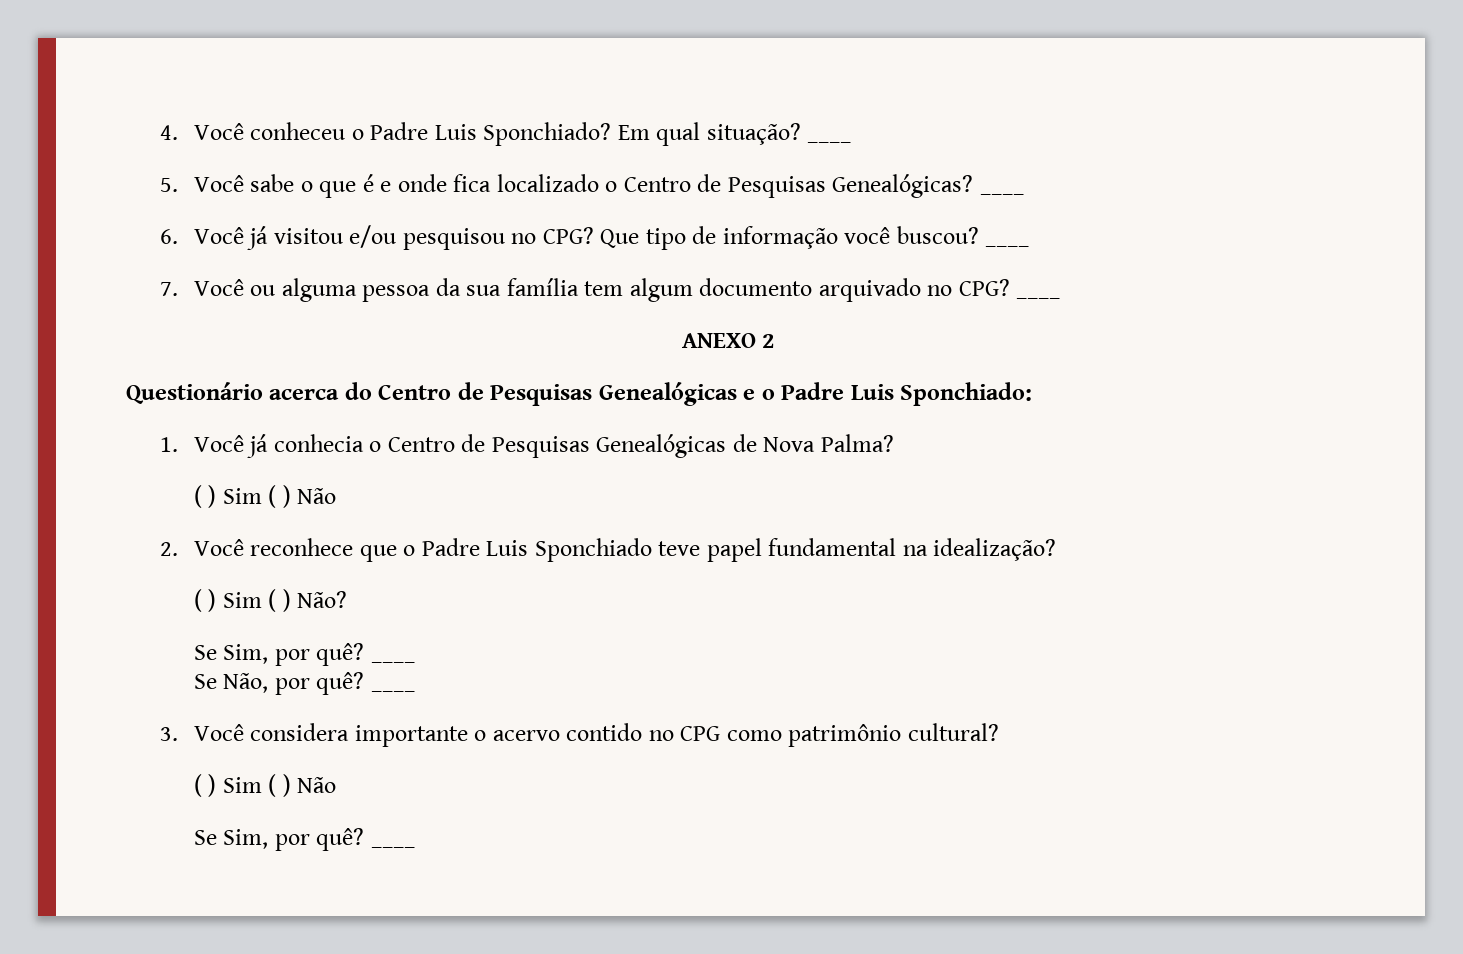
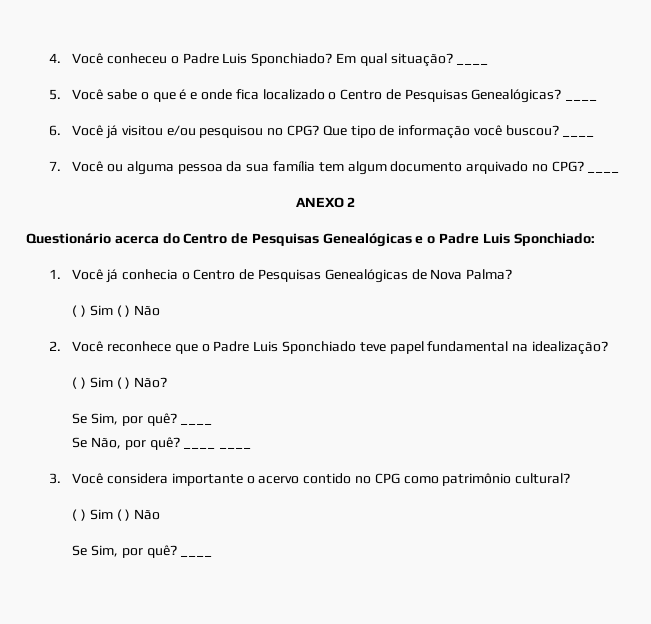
- Se Não, por quê? ____
+ Se Não, por quê? ____ ____

